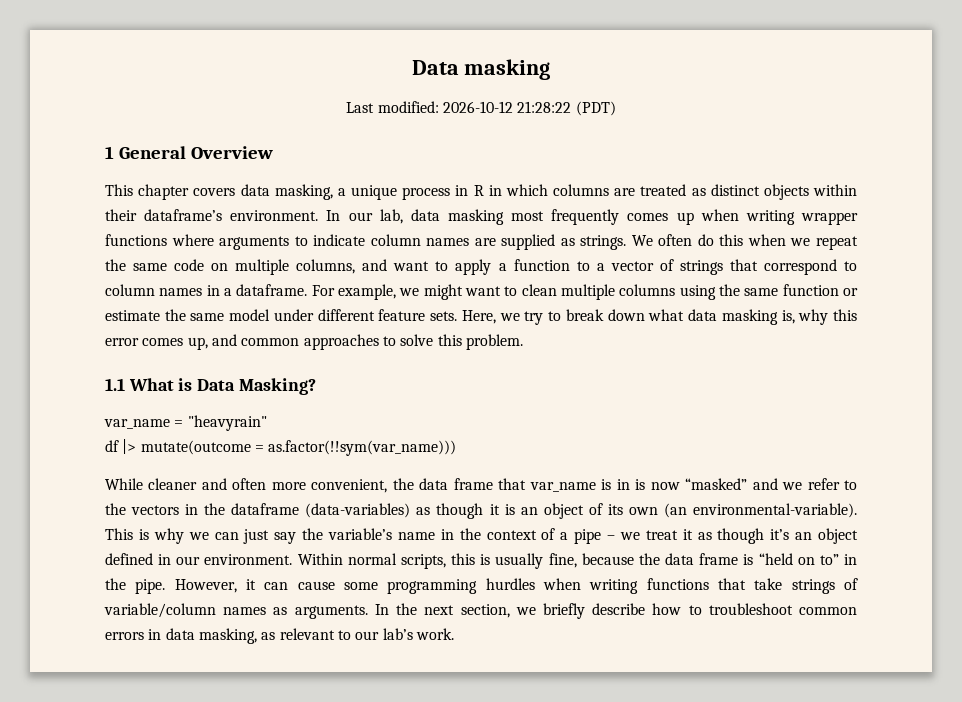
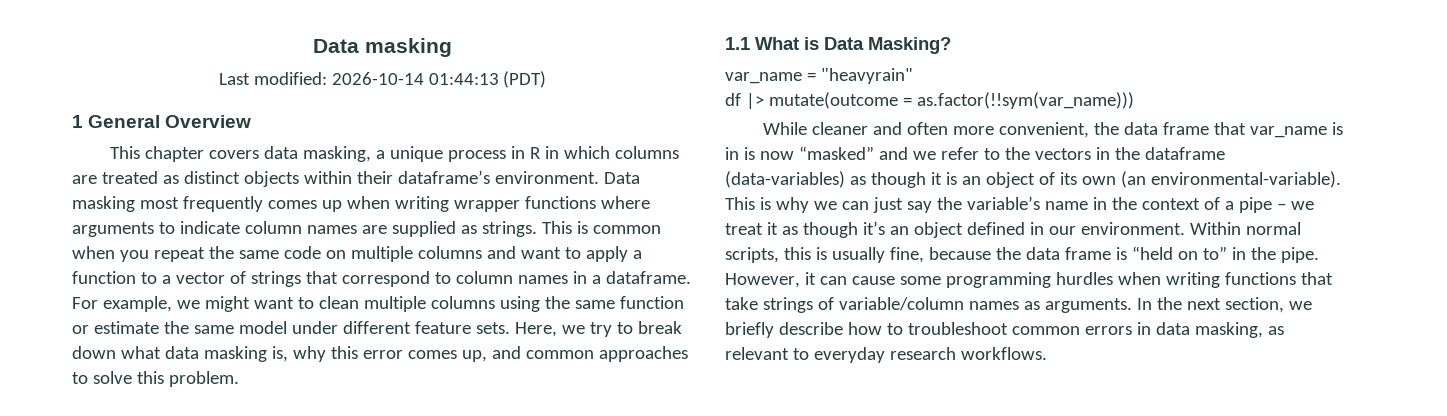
- Last modified: 2026-10-12 21:28:22 (PDT)
+ Last modified: 2026-10-14 01:44:13 (PDT)
- In our lab, data masking most frequently comes up when writing wrapper functions where arguments to indicate column names are supplied as strings.
+ Data masking most frequently comes up when writing wrapper functions where arguments to indicate column names are supplied as strings.
- We often do this when we repeat the same code on multiple columns, and want to apply a function to a vector of strings that correspond to column names in a dataframe.
+ This is common when you repeat the same code on multiple columns and want to apply a function to a vector of strings that correspond to column names in a dataframe.
- In the next section, we briefly describe how to troubleshoot common errors in data masking, as relevant to our lab’s work.
+ In the next section, we briefly describe how to troubleshoot common errors in data masking, as relevant to everyday research workflows.

